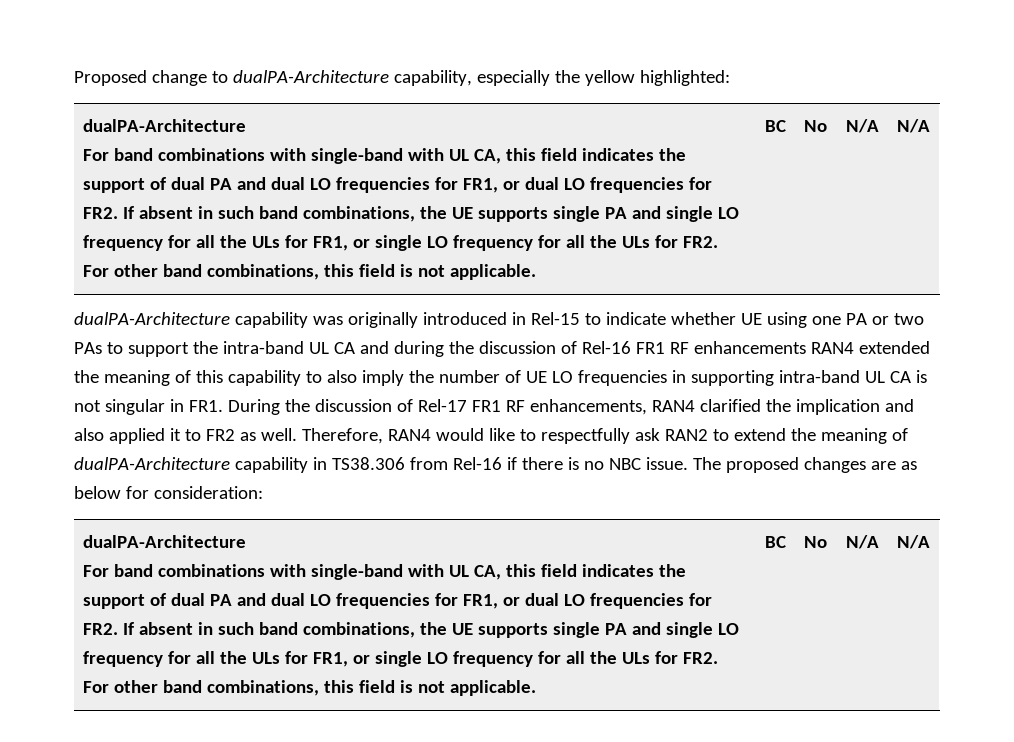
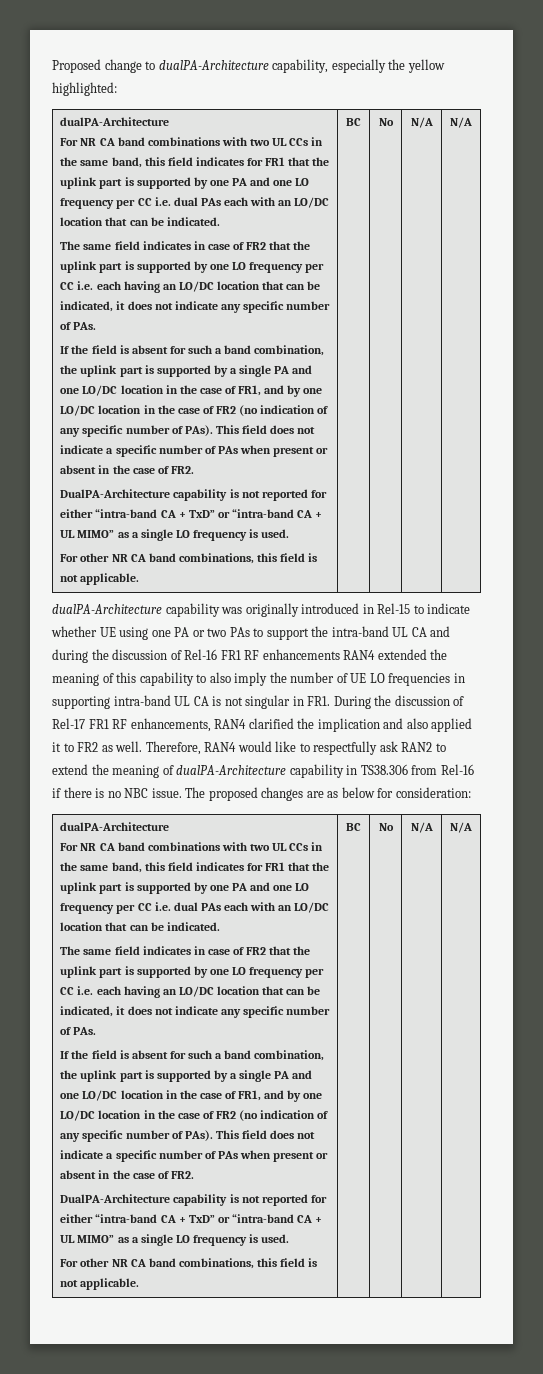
  Proposed change to dualPA-Architecture capability, especially the yellow highlighted:
  dualPA-Architecture
- For band combinations with single-band with UL CA, this field indicates the support of dual PA and dual LO frequencies for FR1, or dual LO frequencies for FR2. If absent in such band combinations, the UE supports single PA and single LO frequency for all the ULs for FR1, or single LO frequency for all the ULs for FR2. For other band combinations, this field is not applicable.
+ For NR CA band combinations with two UL CCs in the same band, this field indicates for FR1 that the uplink part is supported by one PA and one LO frequency per CC i.e. dual PAs each with an LO/DC location that can be indicated.
+ The same field indicates in case of FR2 that the uplink part is supported by one LO frequency per CC i.e. each having an LO/DC location that can be indicated, it does not indicate any specific number of PAs.
+ If the field is absent for such a band combination, the uplink part is supported by a single PA and one LO/DC location in the case of FR1, and by one LO/DC location in the case of FR2 (no indication of any specific number of PAs). This field does not indicate a specific number of PAs when present or absent in the case of FR2.
+ DualPA-Architecture capability is not reported for either “intra-band CA + TxD” or “intra-band CA + UL MIMO” as a single LO frequency is used.
+ For other NR CA band combinations, this field is not applicable.
  The proposed changes are as below for consideration:
  dualPA-Architecture
- For band combinations with single-band with UL CA, this field indicates the support of dual PA and dual LO frequencies for FR1, or dual LO frequencies for FR2. If absent in such band combinations, the UE supports single PA and single LO frequency for all the ULs for FR1, or single LO frequency for all the ULs for FR2. For other band combinations, this field is not applicable.
+ For NR CA band combinations with two UL CCs in the same band, this field indicates for FR1 that the uplink part is supported by one PA and one LO frequency per CC i.e. dual PAs each with an LO/DC location that can be indicated.
+ The same field indicates in case of FR2 that the uplink part is supported by one LO frequency per CC i.e. each having an LO/DC location that can be indicated, it does not indicate any specific number of PAs.
+ If the field is absent for such a band combination, the uplink part is supported by a single PA and one LO/DC location in the case of FR1, and by one LO/DC location in the case of FR2 (no indication of any specific number of PAs). This field does not indicate a specific number of PAs when present or absent in the case of FR2.
+ DualPA-Architecture capability is not reported for either “intra-band CA + TxD” or “intra-band CA + UL MIMO” as a single LO frequency is used.
+ For other NR CA band combinations, this field is not applicable.

